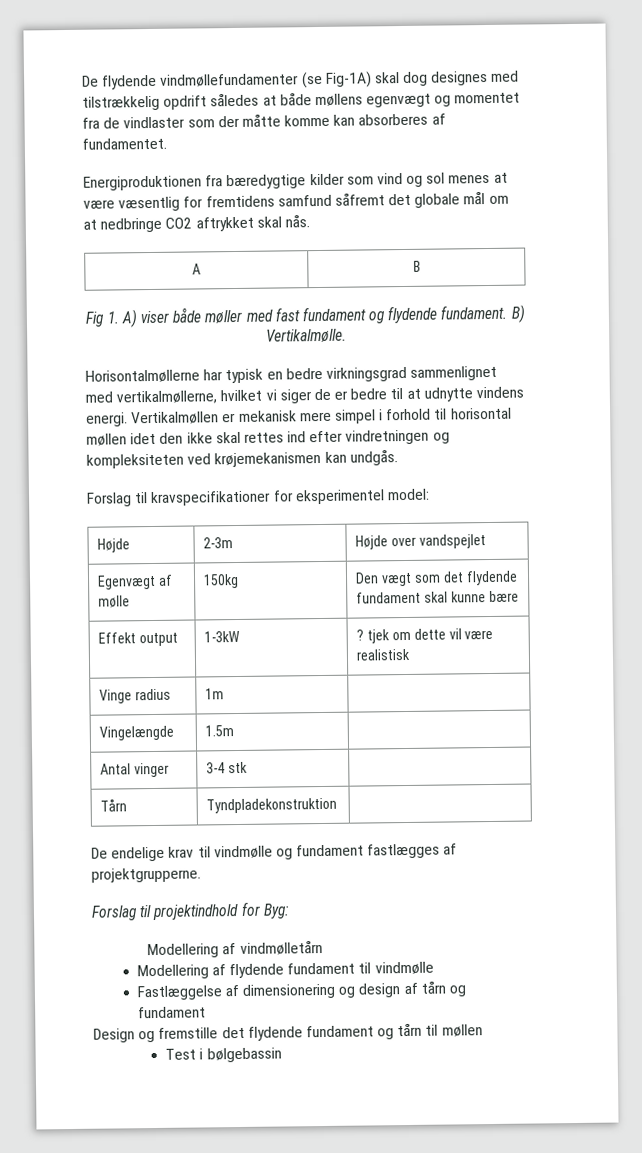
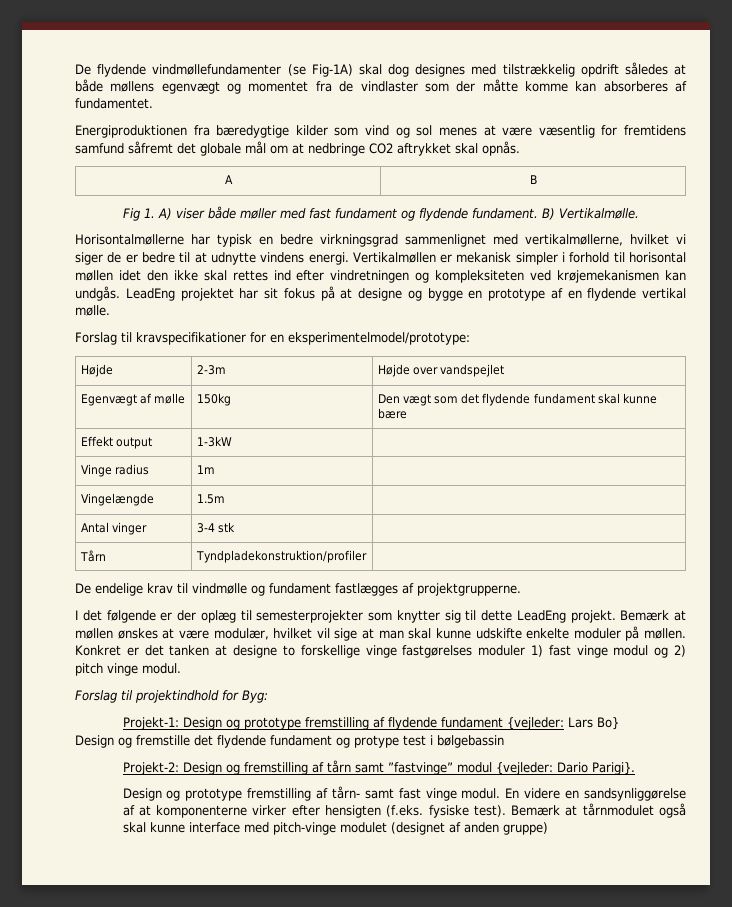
- Energiproduktionen fra bæredygtige kilder som vind og sol menes at være væsentlig for fremtidens samfund såfremt det globale mål om at nedbringe CO2 aftrykket skal nås.
+ Energiproduktionen fra bæredygtige kilder som vind og sol menes at være væsentlig for fremtidens samfund såfremt det globale mål om at nedbringe CO2 aftrykket skal opnås.
- Vertikalmøllen er mekanisk mere simpel i forhold til horisontal møllen idet den ikke skal rettes ind efter vindretningen og kompleksiteten ved krøjemekanismen kan undgås.
+ Vertikalmøllen er mekanisk simpler i forhold til horisontal møllen idet den ikke skal rettes ind efter vindretningen og kompleksiteten ved krøjemekanismen kan undgås. LeadEng projektet har sit fokus på at designe og bygge en prototype af en flydende vertikal mølle.
- Forslag til kravspecifikationer for eksperimentel model:
+ Forslag til kravspecifikationer for en eksperimentelmodel/prototype:
- Effekt output | 1-3kW | ? tjek om dette vil være realistisk
+ Effekt output | 1-3kW |
- Tårn | Tyndpladekonstruktion |
+ Tårn | Tyndpladekonstruktion/profiler |
+ I det følgende er der oplæg til semesterprojekter som knytter sig til dette LeadEng projekt. Bemærk at møllen ønskes at være modulær, hvilket vil sige at man skal kunne udskifte enkelte moduler på møllen. Konkret er det tanken at designe to forskellige vinge fastgørelses moduler 1) fast vinge modul og 2) pitch vinge modul.
- Modellering af vindmølletårn
- Modellering af flydende fundament til vindmølle
- Fastlæggelse af dimensionering og design af tårn og fundament
+ Projekt-1: Design og prototype fremstilling af flydende fundament {vejleder: Lars Bo}
- Design og fremstille det flydende fundament og tårn til møllen
- Test i bølgebassin
+ Design og fremstille det flydende fundament og protype test i bølgebassin
+ Projekt-2: Design og fremstilling af tårn samt ”fastvinge” modul {vejleder: Dario Parigi}.
+ Design og prototype fremstilling af tårn- samt fast vinge modul. En videre en sandsynliggørelse af at komponenterne virker efter hensigten (f.eks. fysiske test). Bemærk at tårnmodulet også skal kunne interface med pitch-vinge modulet (designet af anden gruppe)

